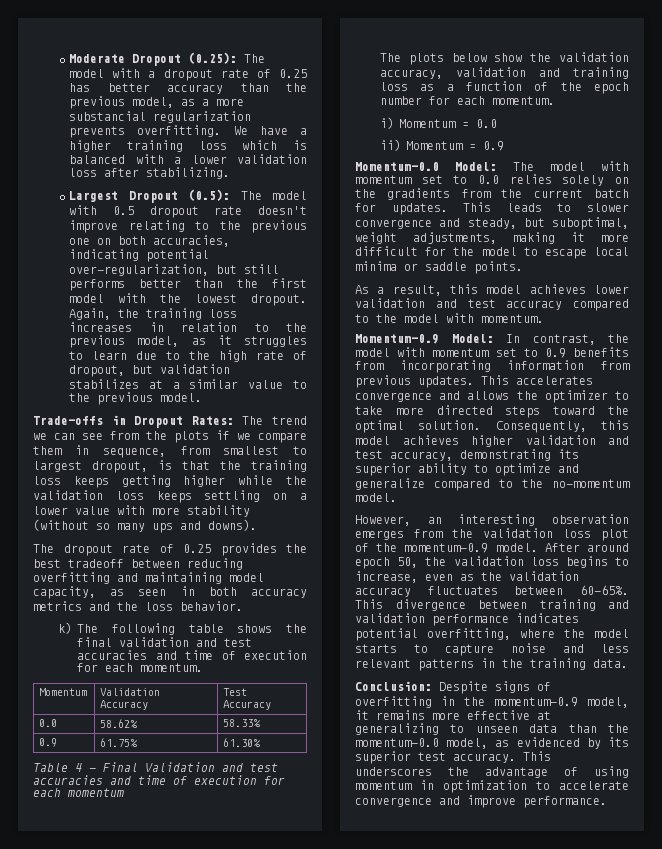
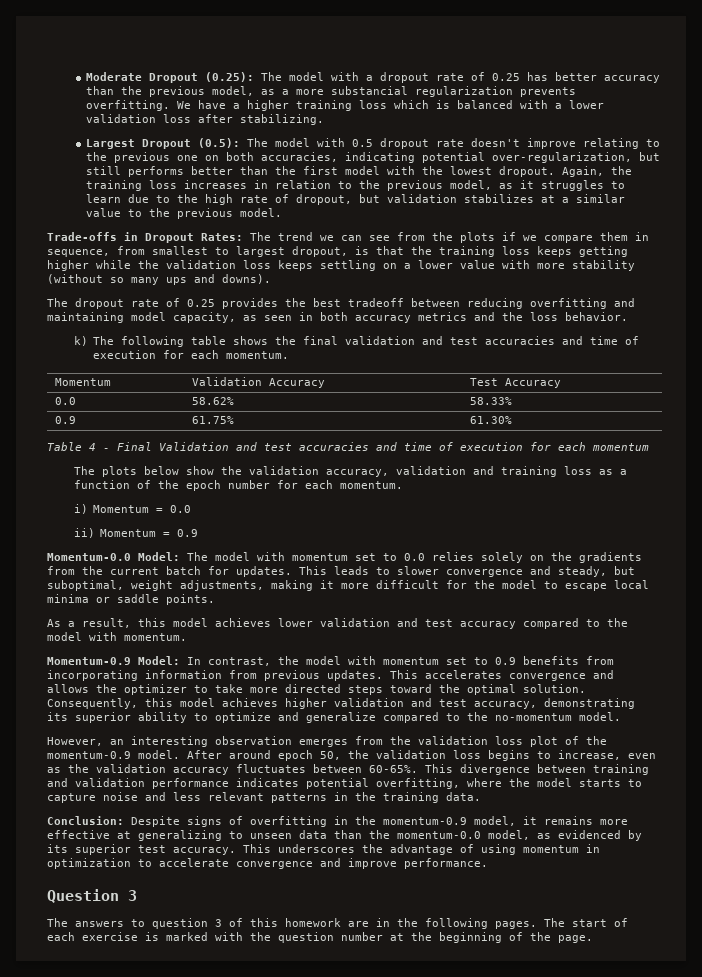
+ Question 3
+ The answers to question 3 of this homework are in the following pages. The start of each exercise is marked with the question number at the beginning of the page.

